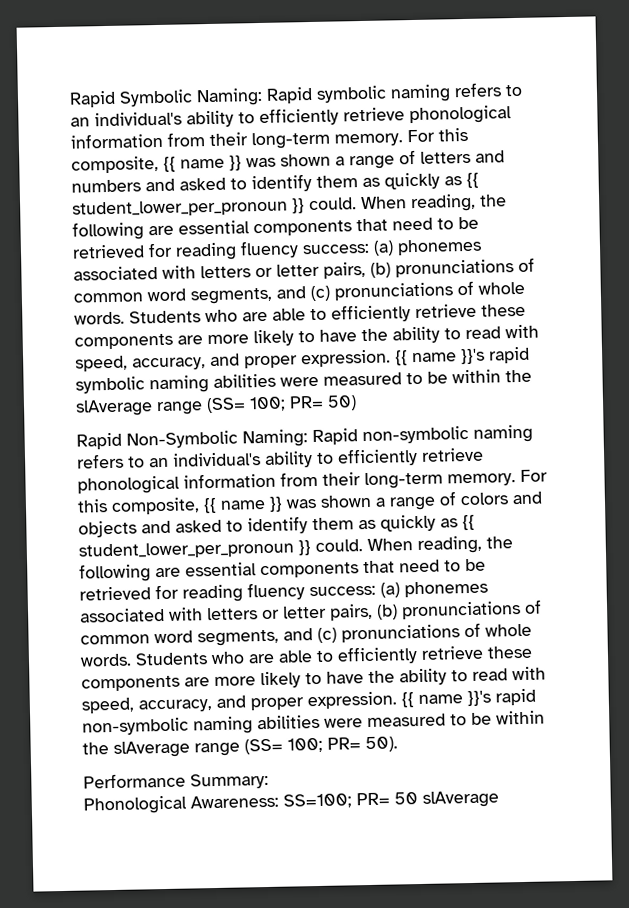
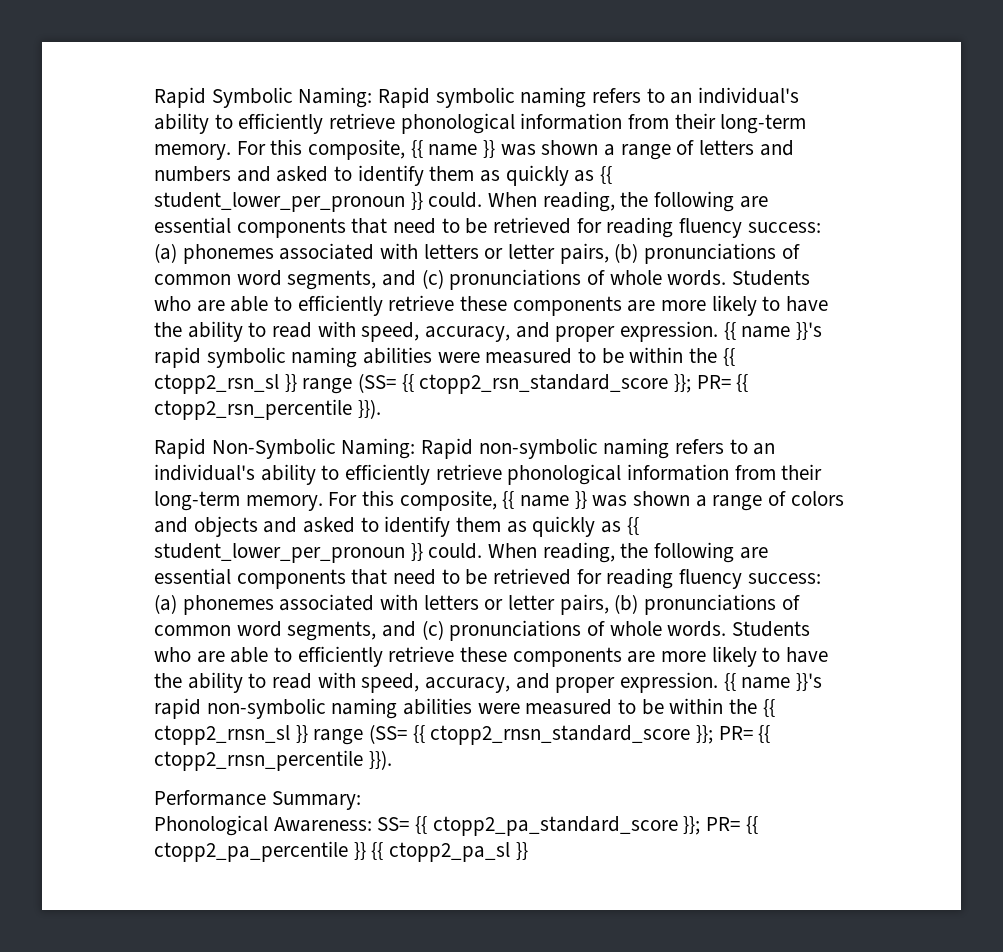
- {{ name }}'s rapid symbolic naming abilities were measured to be within the slAverage range (SS= 100; PR= 50)
+ {{ name }}'s rapid symbolic naming abilities were measured to be within the {{ ctopp2_rsn_sl }} range (SS= {{ ctopp2_rsn_standard_score }}; PR= {{ ctopp2_rsn_percentile }}).
- {{ name }}'s rapid non-symbolic naming abilities were measured to be within the slAverage range (SS= 100; PR= 50).
+ {{ name }}'s rapid non-symbolic naming abilities were measured to be within the {{ ctopp2_rnsn_sl }} range (SS= {{ ctopp2_rnsn_standard_score }}; PR= {{ ctopp2_rnsn_percentile }}).
  Performance Summary:
- Phonological Awareness: SS=100; PR= 50 slAverage
+ Phonological Awareness: SS= {{ ctopp2_pa_standard_score }}; PR= {{ ctopp2_pa_percentile }} {{ ctopp2_pa_sl }}

